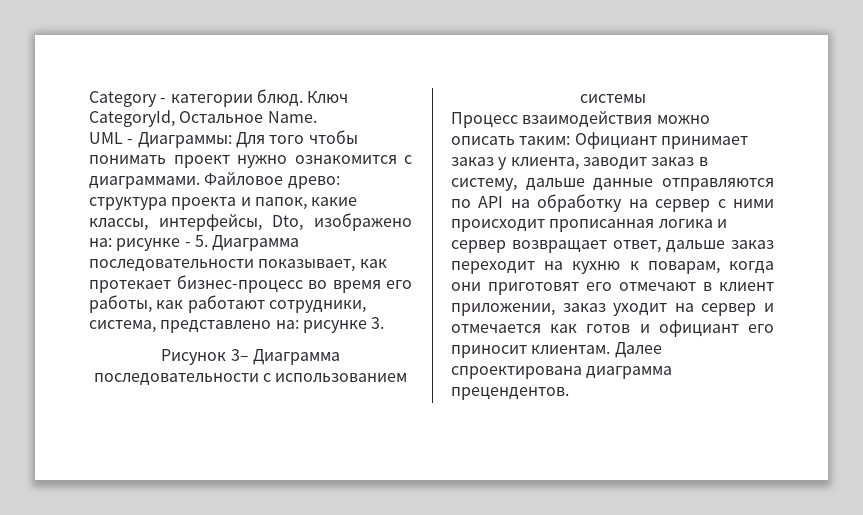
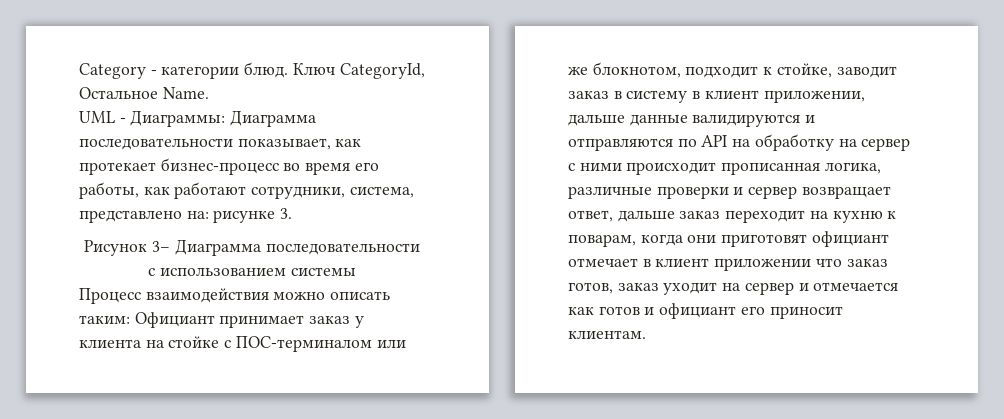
- UML - Диаграммы: Для того чтобы понимать проект нужно ознакомится с диаграммами. Файловое древо: структура проекта и папок, какие классы, интерфейсы, Dto, изображено на: рисунке - 5. Диаграмма последовательности показывает, как протекает бизнес-процесс во время его работы, как работают сотрудники, система, представлено на: рисунке 3.
+ UML - Диаграммы: Диаграмма последовательности показывает, как протекает бизнес-процесс во время его работы, как работают сотрудники, система, представлено на: рисунке 3.
- Процесс взаимодействия можно описать таким: Официант принимает заказ у клиента, заводит заказ в систему, дальше данные отправляются по API на обработку на сервер с ними происходит прописанная логика и сервер возвращает ответ, дальше заказ переходит на кухню к поварам, когда они приготовят его отмечают в клиент приложении, заказ уходит на сервер и отмечается как готов и официант его приносит клиентам. Далее спроектирована диаграмма прецендентов.
+ Процесс взаимодействия можно описать таким: Официант принимает заказ у клиента на стойке с ПОС-терминалом или же блокнотом, подходит к стойке, заводит заказ в систему в клиент приложении, дальше данные валидируются и отправляются по API на обработку на сервер с ними происходит прописанная логика, различные проверки и сервер возвращает ответ, дальше заказ переходит на кухню к поварам, когда они приготовят официант отмечает в клиент приложении что заказ готов, заказ уходит на сервер и отмечается как готов и официант его приносит клиентам.

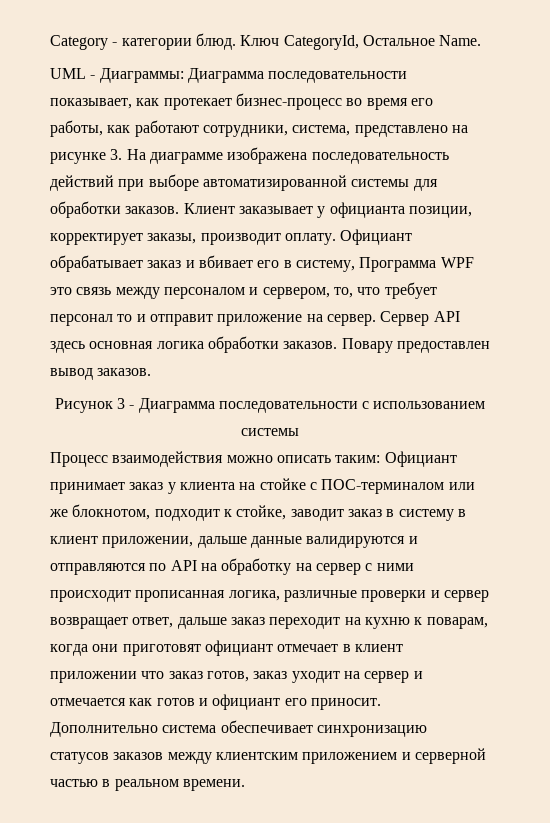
- UML - Диаграммы: Диаграмма последовательности показывает, как протекает бизнес-процесс во время его работы, как работают сотрудники, система, представлено на: рисунке 3.
+ UML - Диаграммы: Диаграмма последовательности показывает, как протекает бизнес-процесс во время его работы, как работают сотрудники, система, представлено на рисунке 3. На диаграмме изображена последовательность действий при выборе автоматизированной системы для обработки заказов. Клиент заказывает у официанта позиции, корректирует заказы, производит оплату. Официант обрабатывает заказ и вбивает его в систему, Программа WPF это связь между персоналом и сервером, то, что требует персонал то и отправит приложение на сервер. Сервер API здесь основная логика обработки заказов. Повару предоставлен вывод заказов.
- Рисунок 3– Диаграмма последовательности с использованием системы
+ Рисунок 3 - Диаграмма последовательности с использованием системы
- Официант принимает заказ у клиента на стойке с ПОС-терминалом или же блокнотом, подходит к стойке, заводит заказ в систему в клиент приложении, дальше данные валидируются и отправляются по API на обработку на сервер с ними происходит прописанная логика, различные проверки и сервер возвращает ответ, дальше заказ переходит на кухню к поварам, когда они приготовят официант отмечает в клиент приложении что заказ готов, заказ уходит на сервер и отмечается как готов и официант его приносит клиентам.
+ Официант принимает заказ у клиента на стойке с ПОС-терминалом или же блокнотом, подходит к стойке, заводит заказ в систему в клиент приложении, дальше данные валидируются и отправляются по API на обработку на сервер с ними происходит прописанная логика, различные проверки и сервер возвращает ответ, дальше заказ переходит на кухню к поварам, когда они приготовят официант отмечает в клиент приложении что заказ готов, заказ уходит на сервер и отмечается как готов и официант его приносит. Дополнительно система обеспечивает синхронизацию статусов заказов между клиентским приложением и серверной частью в реальном времени.

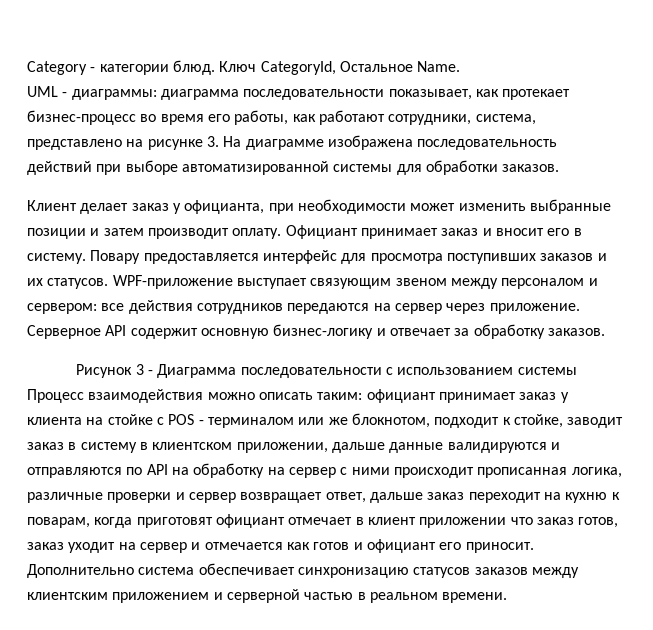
- UML - Диаграммы: Диаграмма последовательности показывает, как протекает бизнес-процесс во время его работы, как работают сотрудники, система, представлено на рисунке 3. На диаграмме изображена последовательность действий при выборе автоматизированной системы для обработки заказов. Клиент заказывает у официанта позиции, корректирует заказы, производит оплату.
+ UML - диаграммы: диаграмма последовательности показывает, как протекает бизнес-процесс во время его работы, как работают сотрудники, система, представлено на рисунке 3. На диаграмме изображена последовательность действий при выборе автоматизированной системы для обработки заказов.
+ Клиент делает заказ у официанта, при необходимости может изменить выбранные позиции и затем производит оплату.
- Официант обрабатывает заказ и вбивает его в систему, Программа WPF это связь между персоналом и сервером, то, что требует персонал то и отправит приложение на сервер. Сервер API здесь основная логика обработки заказов. Повару предоставлен вывод заказов.
+ Официант принимает заказ и вносит его в систему. Повару предоставляется интерфейс для просмотра поступивших заказов и их статусов. WPF-приложение выступает связующим звеном между персоналом и сервером: все действия сотрудников передаются на сервер через приложение. Серверное API содержит основную бизнес-логику и отвечает за обработку заказов.
- Официант принимает заказ у клиента на стойке с ПОС-терминалом или же блокнотом, подходит к стойке, заводит заказ в систему в клиент приложении, дальше данные валидируются и отправляются по API на обработку на сервер с ними происходит прописанная логика, различные проверки и сервер возвращает ответ, дальше заказ переходит на кухню к поварам, когда они приготовят официант отмечает в клиент приложении что заказ готов, заказ уходит на сервер и отмечается как готов и официант его приносит.
+ официант принимает заказ у клиента на стойке с POS - терминалом или же блокнотом, подходит к стойке, заводит заказ в систему в клиентском приложении, дальше данные валидируются и отправляются по API на обработку на сервер с ними происходит прописанная логика, различные проверки и сервер возвращает ответ, дальше заказ переходит на кухню к поварам, когда приготовят официант отмечает в клиент приложении что заказ готов, заказ уходит на сервер и отмечается как готов и официант его приносит.

